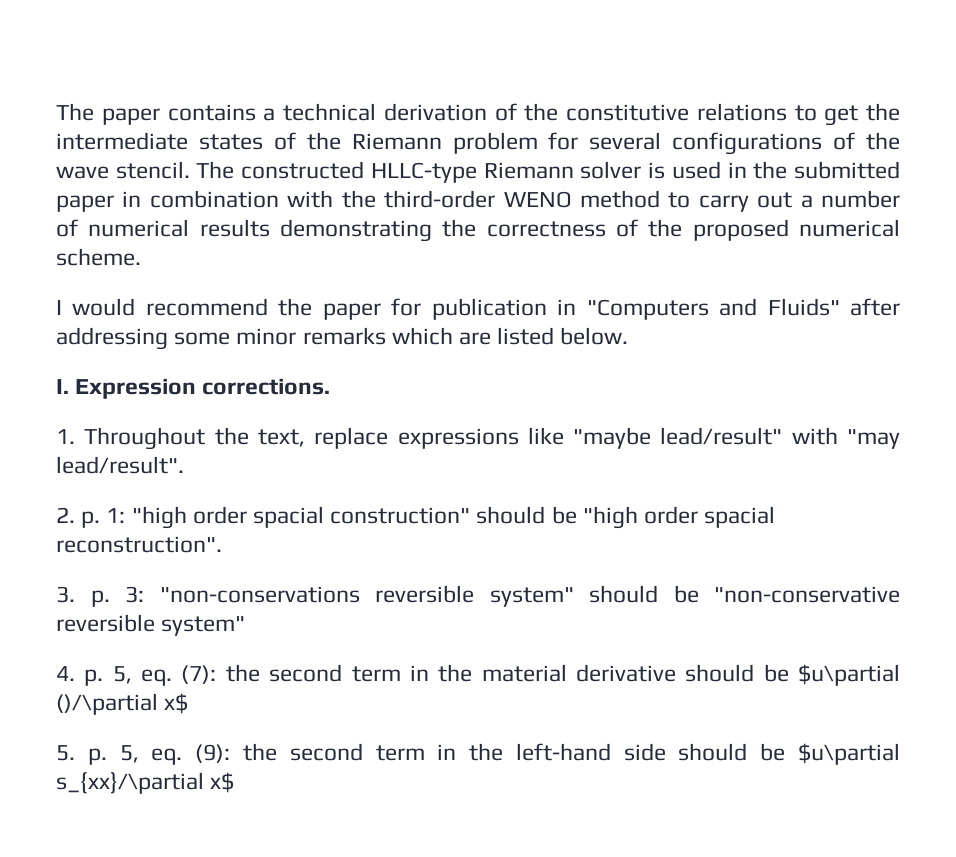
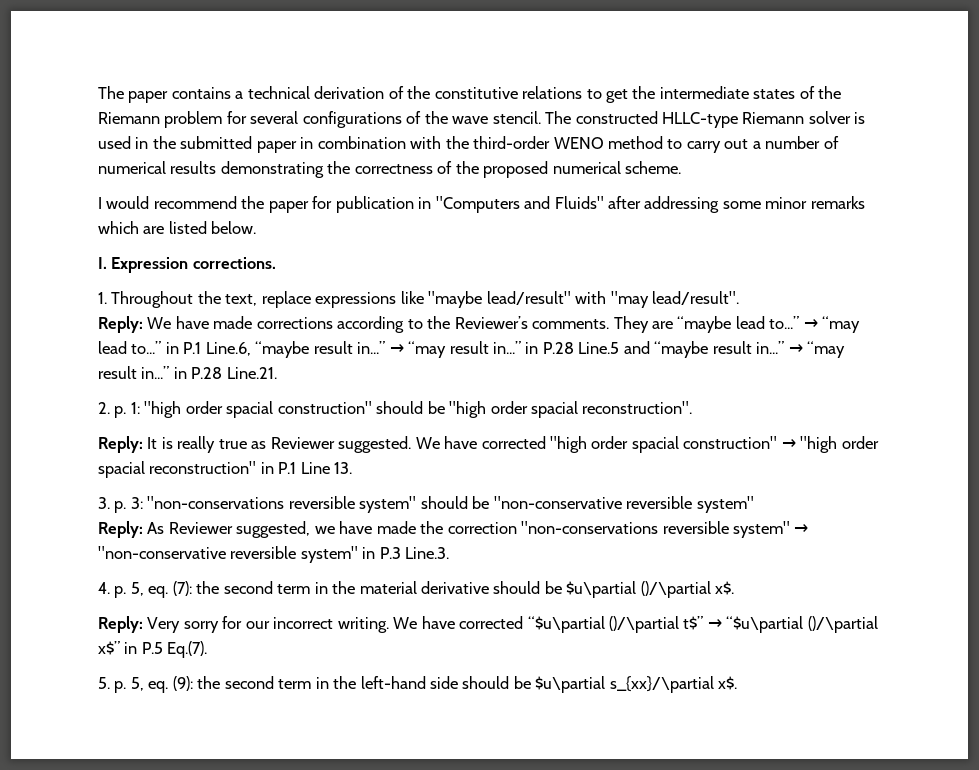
+ Reply: We have made corrections according to the Reviewer’s comments. They are “maybe lead to...” → “may lead to...” in P.1 Line.6, “maybe result in...” → “may result in...” in P.28 Line.5 and “maybe result in...” → “may result in...” in P.28 Line.21.
+ Reply: It is really true as Reviewer suggested. We have corrected "high order spacial construction" → "high order spacial reconstruction" in P.1 Line 13.
+ Reply: As Reviewer suggested, we have made the correction "non-conservations reversible system" → "non-conservative reversible system" in P.3 Line.3.
- (7): the second term in the material derivative should be $u\partial ()/\partial x$
+ (7): the second term in the material derivative should be $u\partial ()/\partial x$.
+ Reply: Very sorry for our incorrect writing. We have corrected “$u\partial ()/\partial t$” → “$u\partial ()/\partial x$” in P.5 Eq.(7).
- (9): the second term in the left-hand side should be $u\partial s_{xx}/\partial x$
+ (9): the second term in the left-hand side should be $u\partial s_{xx}/\partial x$.

